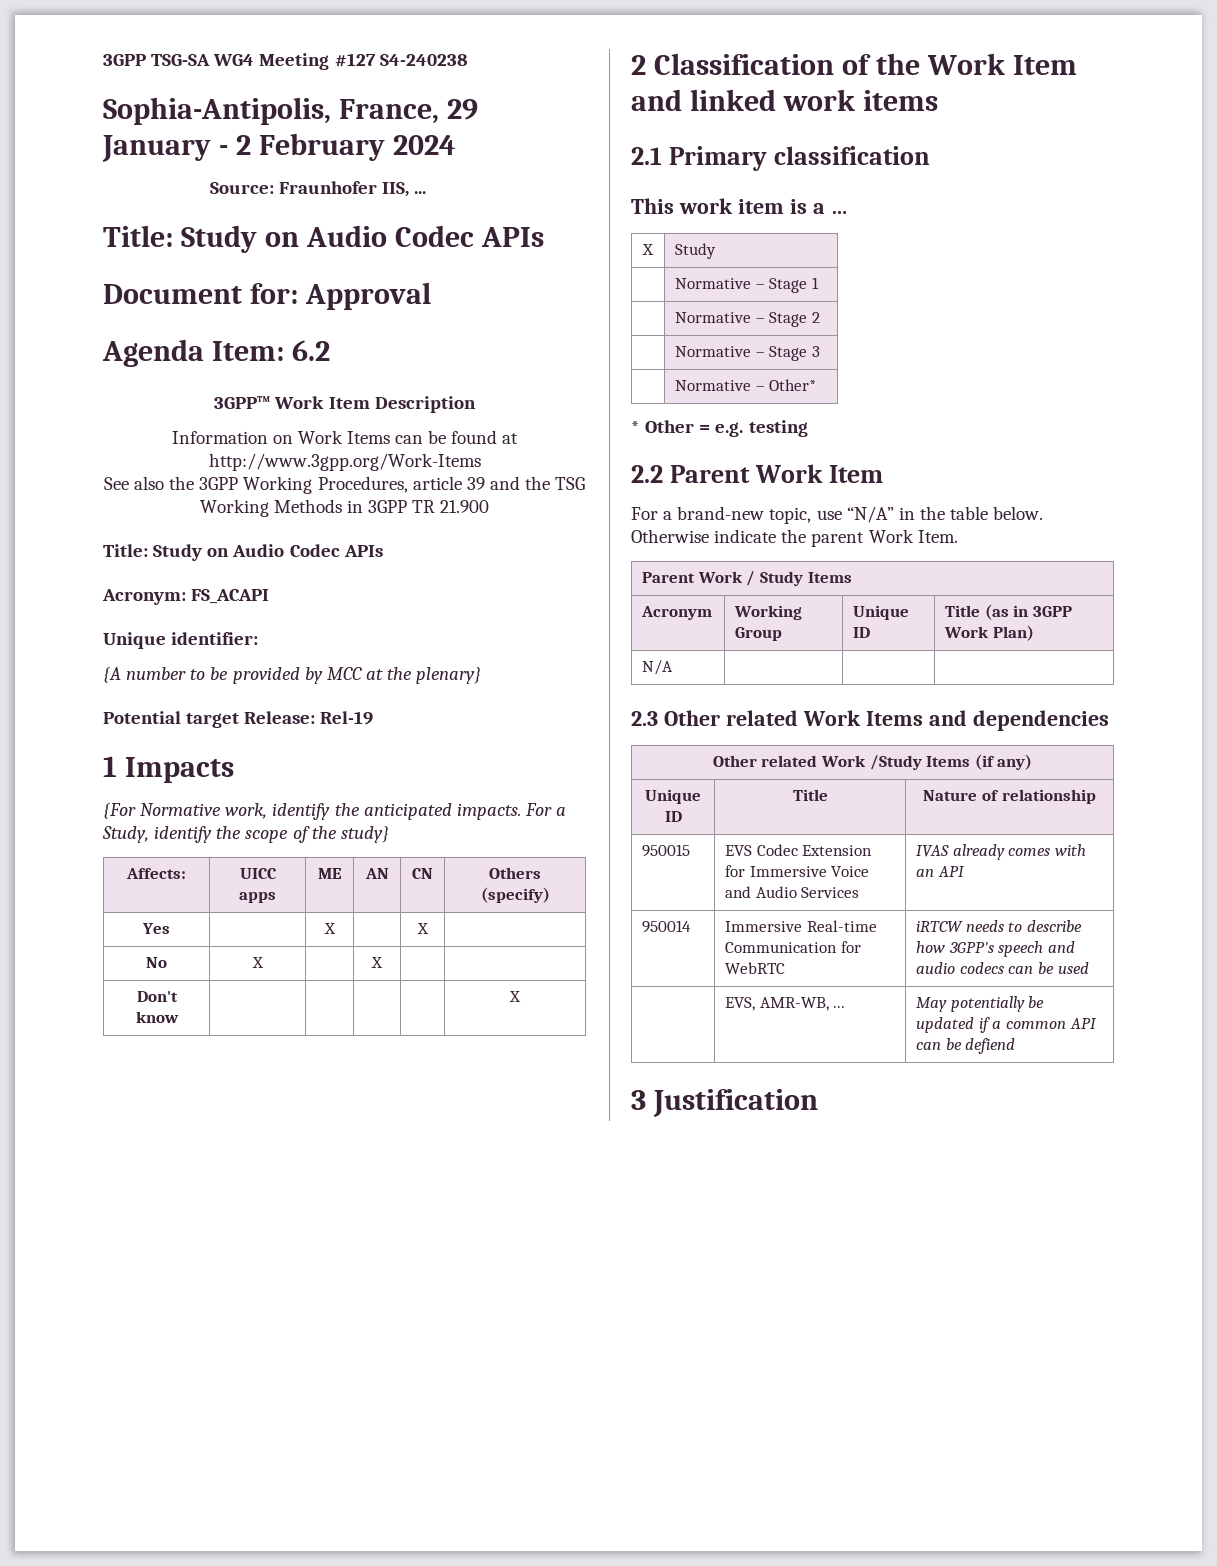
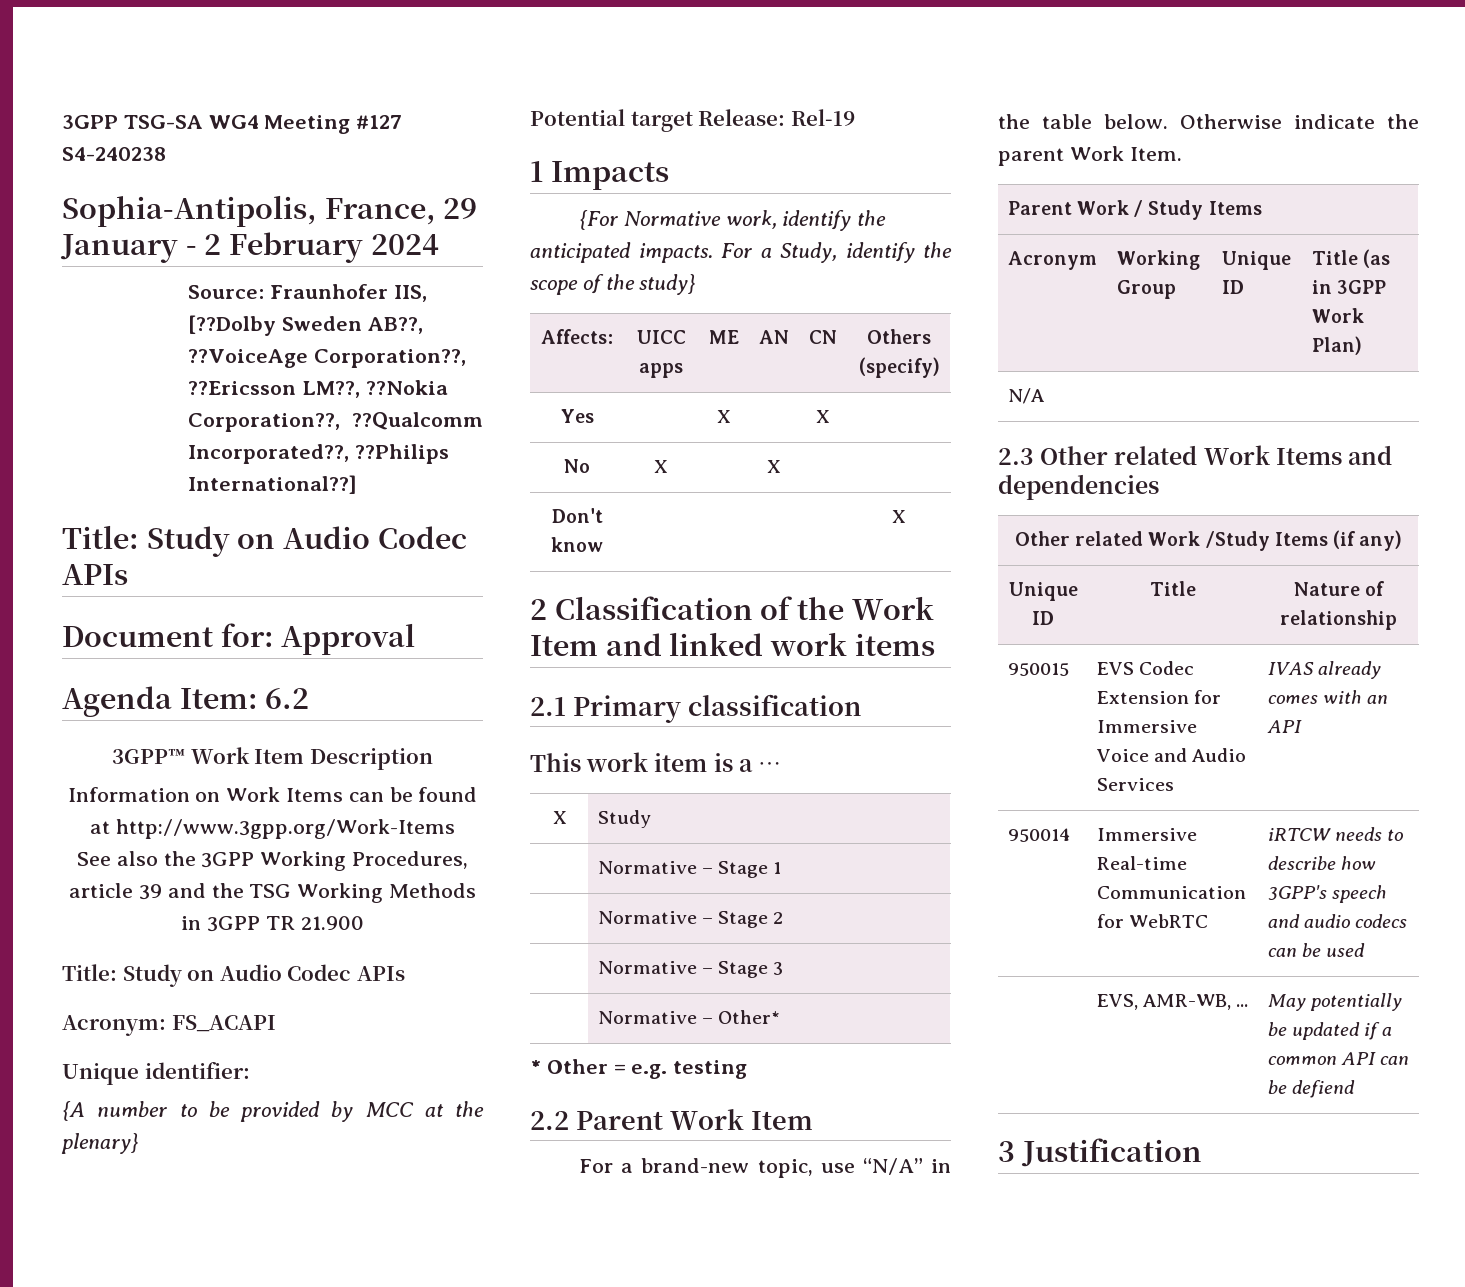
- Source: Fraunhofer IIS, ...
+ Source: Fraunhofer IIS, [??Dolby Sweden AB??, ??VoiceAge Corporation??, ??Ericsson LM??, ??Nokia Corporation??, ??Qualcomm Incorporated??, ??Philips International??]

